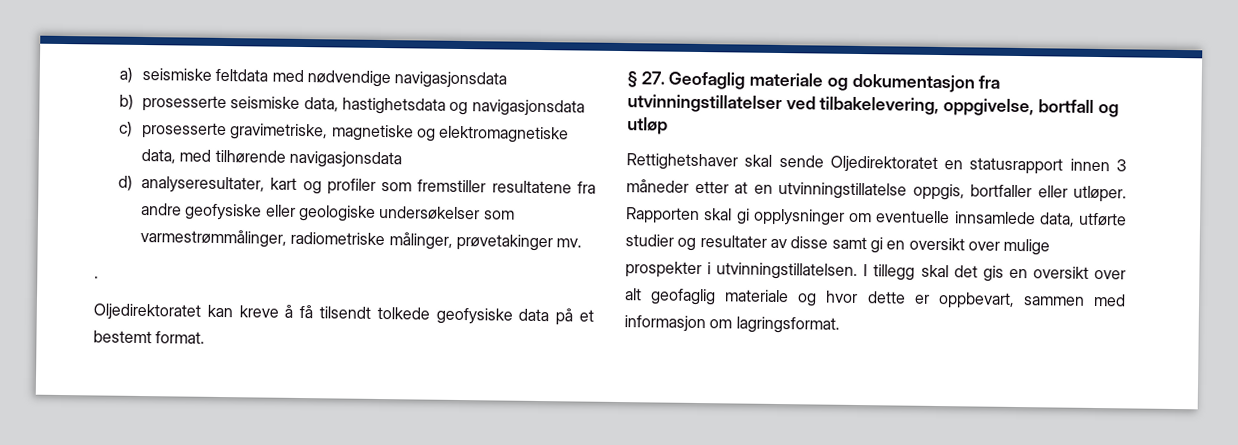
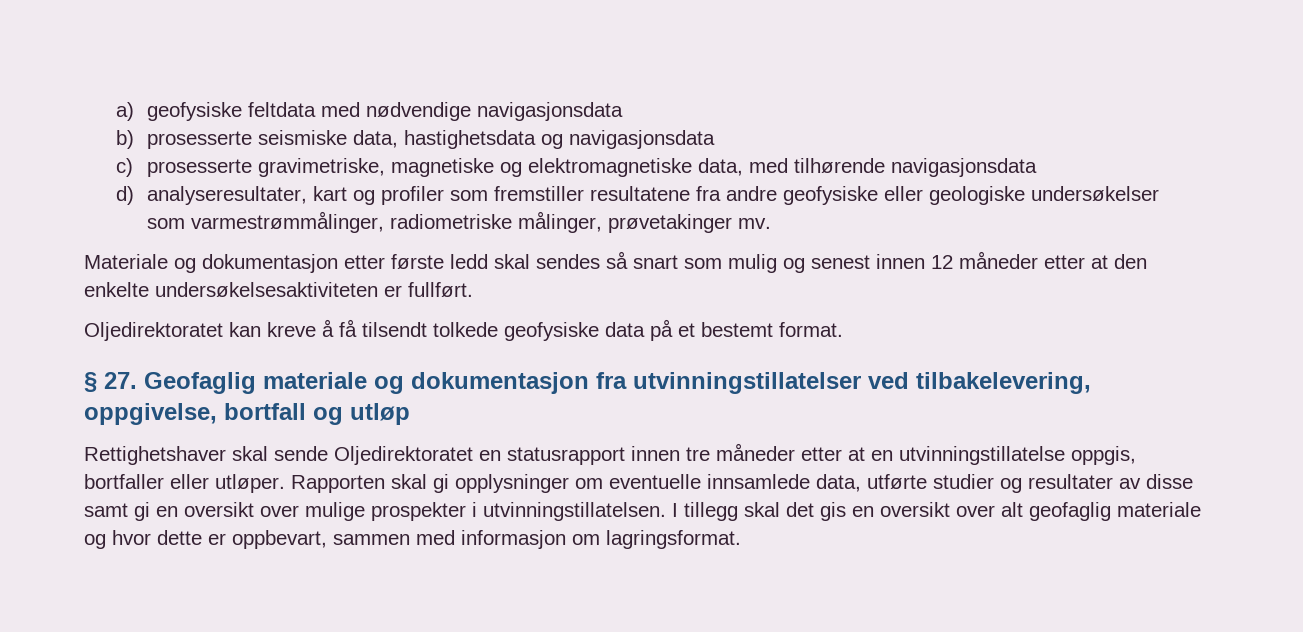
- a) seismiske feltdata med nødvendige navigasjonsdata
+ a) geofysiske feltdata med nødvendige navigasjonsdata
- .
+ Materiale og dokumentasjon etter første ledd skal sendes så snart som mulig og senest innen 12 måneder etter at den enkelte undersøkelsesaktiviteten er fullført.
- Rettighetshaver skal sende Oljedirektoratet en statusrapport innen 3 måneder etter at en utvinningstillatelse oppgis, bortfaller eller utløper.
+ Rettighetshaver skal sende Oljedirektoratet en statusrapport innen tre måneder etter at en utvinningstillatelse oppgis, bortfaller eller utløper.

